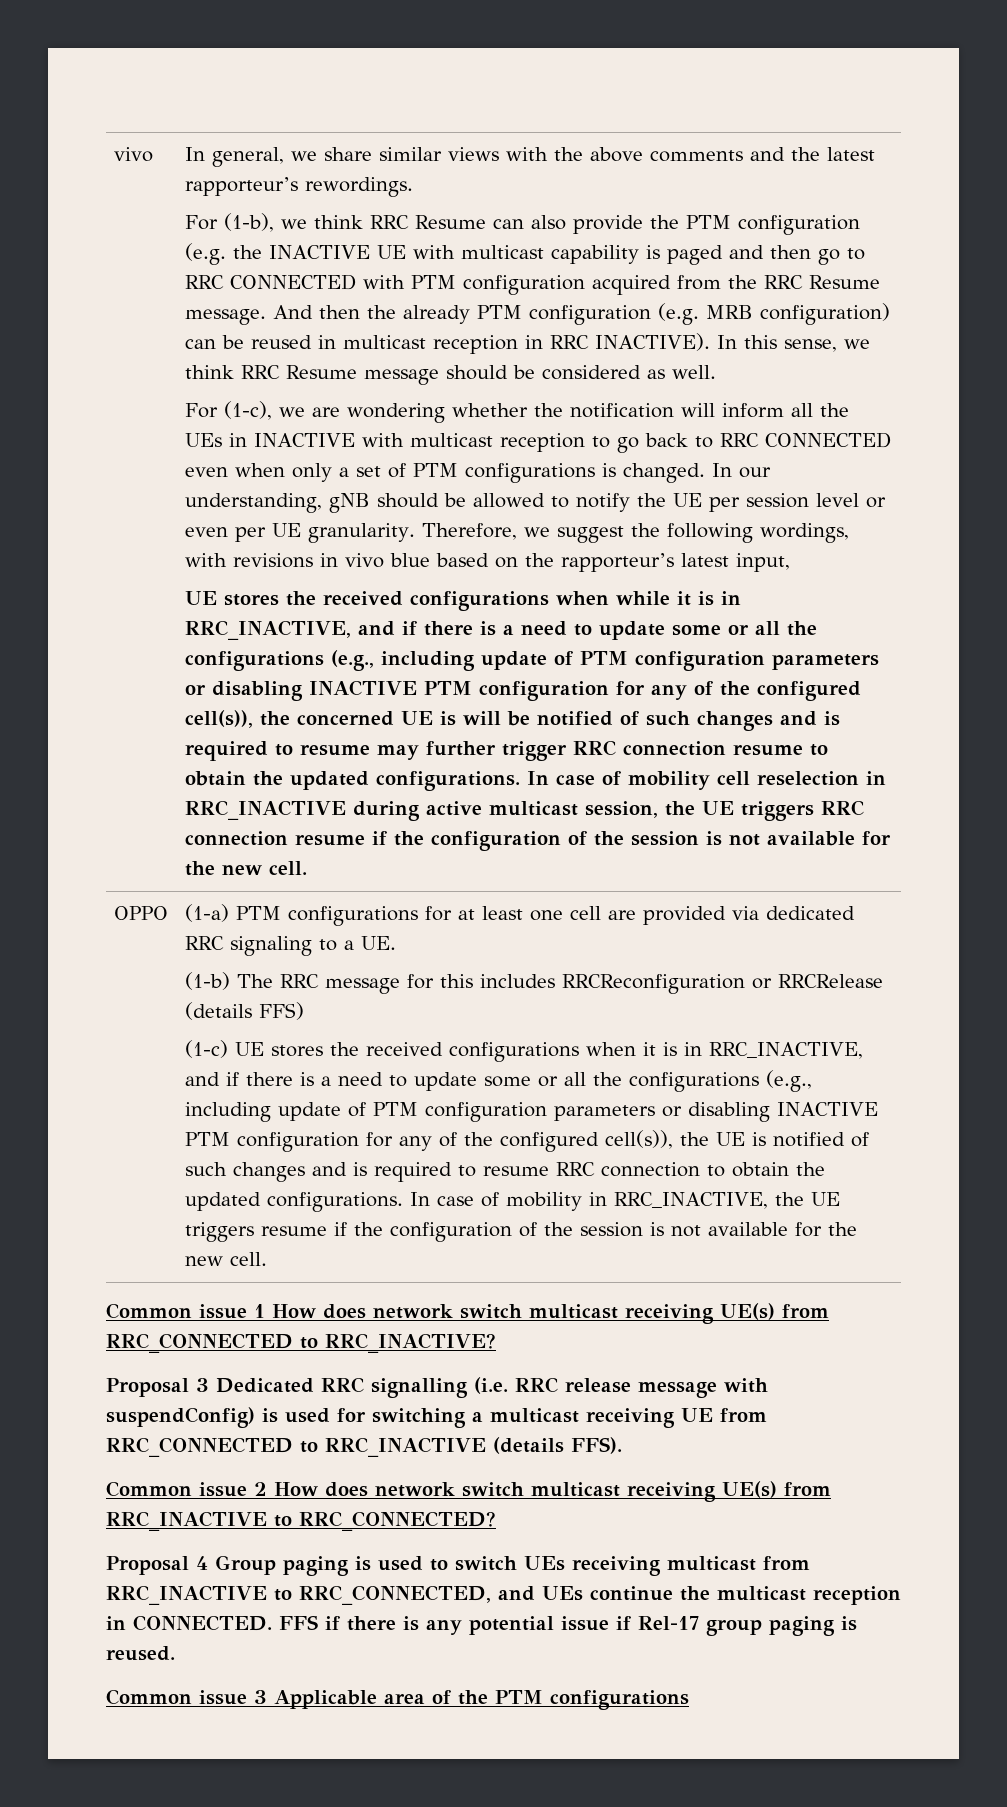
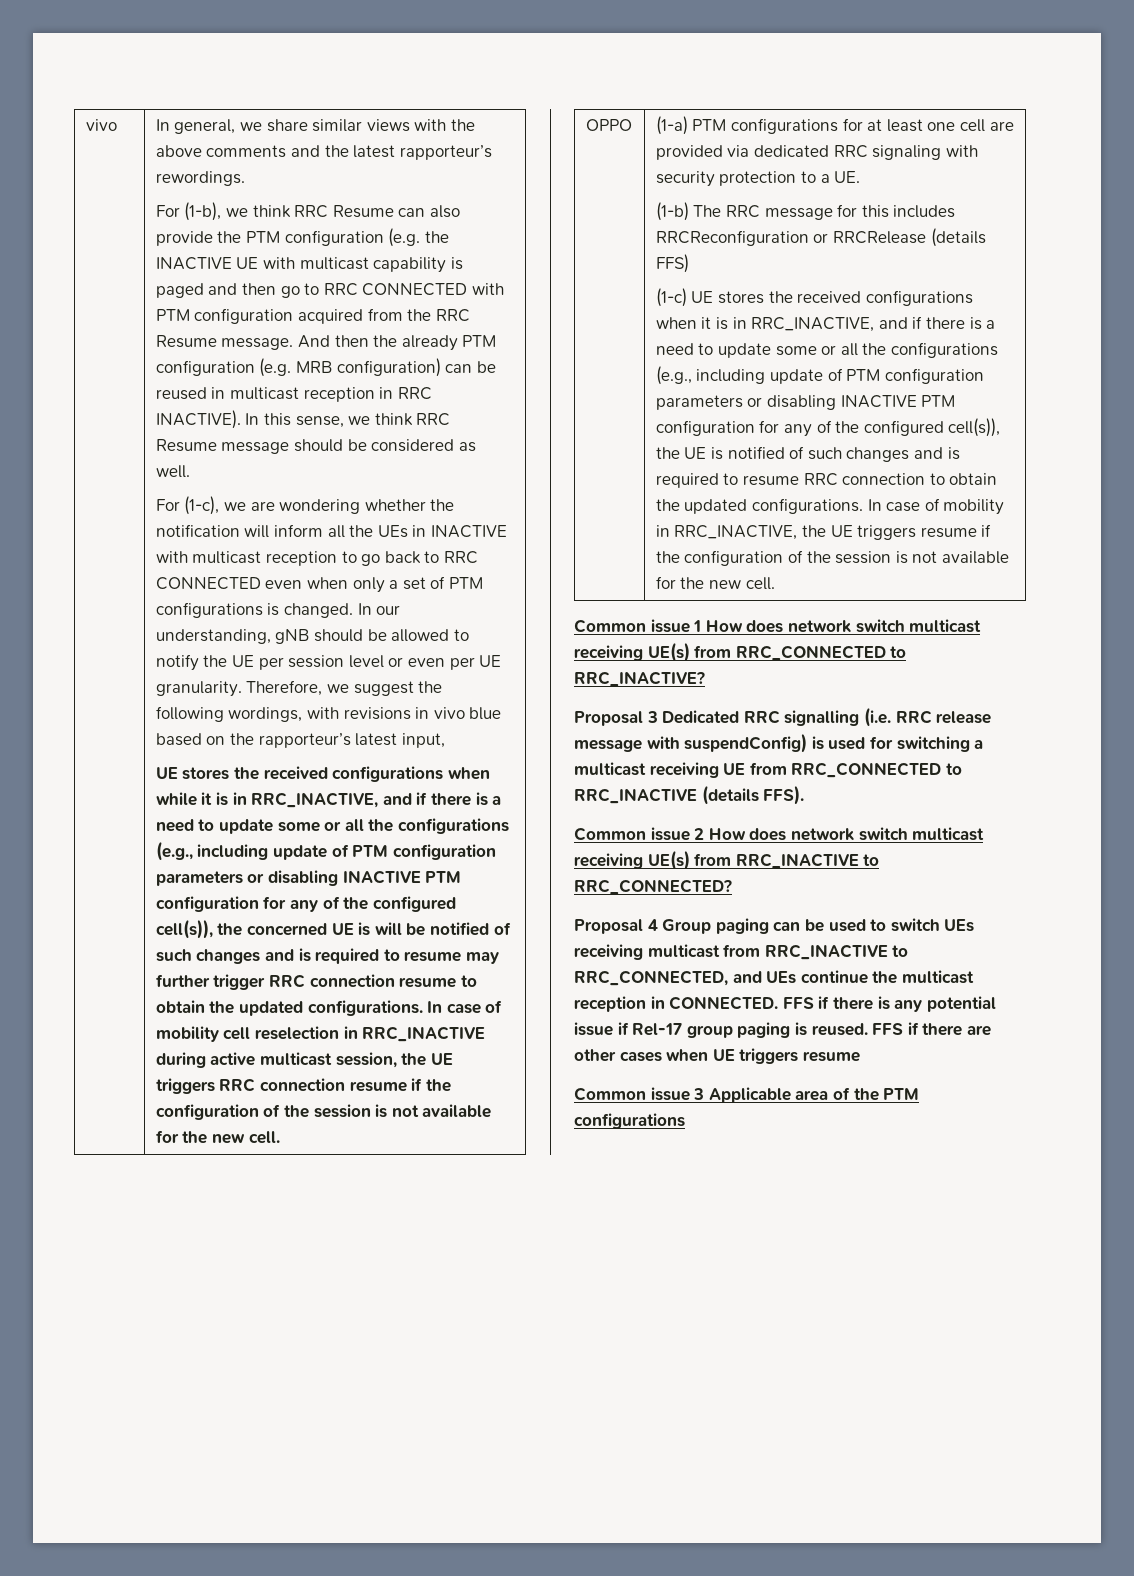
- (1-a) PTM configurations for at least one cell are provided via dedicated RRC signaling to a UE.
+ (1-a) PTM configurations for at least one cell are provided via dedicated RRC signaling with security protection to a UE.
- Proposal 4 Group paging is used to switch UEs receiving multicast from RRC_INACTIVE to RRC_CONNECTED, and UEs continue the multicast reception in CONNECTED.
+ Proposal 4 Group paging can be used to switch UEs receiving multicast from RRC_INACTIVE to RRC_CONNECTED, and UEs continue the multicast reception in CONNECTED.
+ FFS if there are other cases when UE triggers resume

